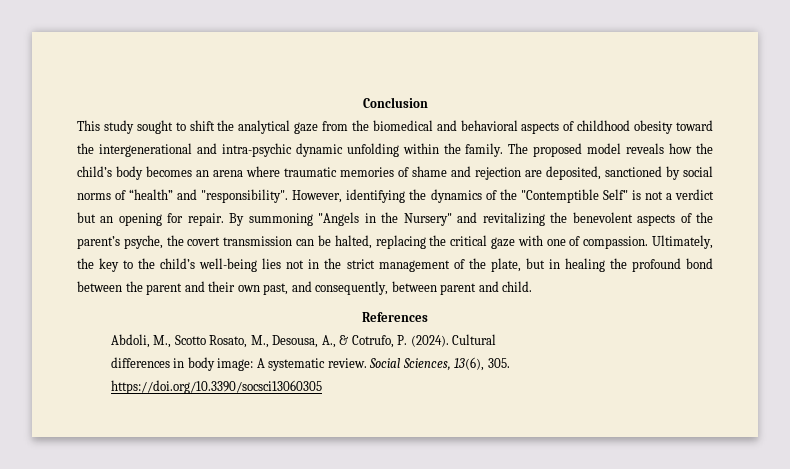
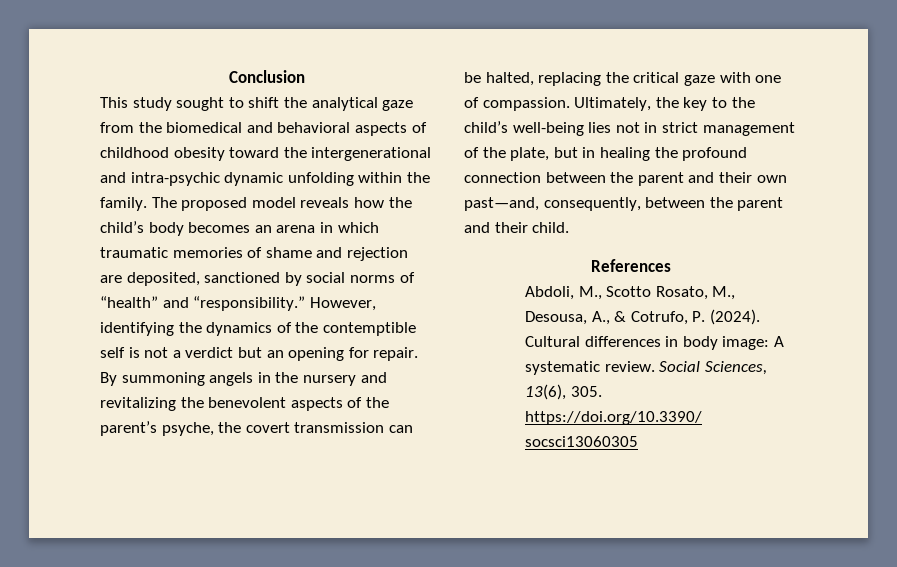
- The proposed model reveals how the child’s body becomes an arena where traumatic memories of shame and rejection are deposited, sanctioned by social norms of “health” and "responsibility".
+ The proposed model reveals how the child’s body becomes an arena in which traumatic memories of shame and rejection are deposited, sanctioned by social norms of “health” and “responsibility.”
- However, identifying the dynamics of the "Contemptible Self" is not a verdict but an opening for repair.
+ However, identifying the dynamics of the contemptible self is not a verdict but an opening for repair.
- By summoning "Angels in the Nursery" and revitalizing the benevolent aspects of the parent’s psyche, the covert transmission can be halted, replacing the critical gaze with one of compassion.
+ By summoning angels in the nursery and revitalizing the benevolent aspects of the parent’s psyche, the covert transmission can be halted, replacing the critical gaze with one of compassion.
- Ultimately, the key to the child’s well-being lies not in the strict management of the plate, but in healing the profound bond between the parent and their own past, and consequently, between parent and child.
+ Ultimately, the key to the child’s well-being lies not in strict management of the plate, but in healing the profound connection between the parent and their own past—and, consequently, between the parent and their child.
- Cultural
- differences in body image: A systematic review.
+ Cultural differences in body image: A systematic review.

